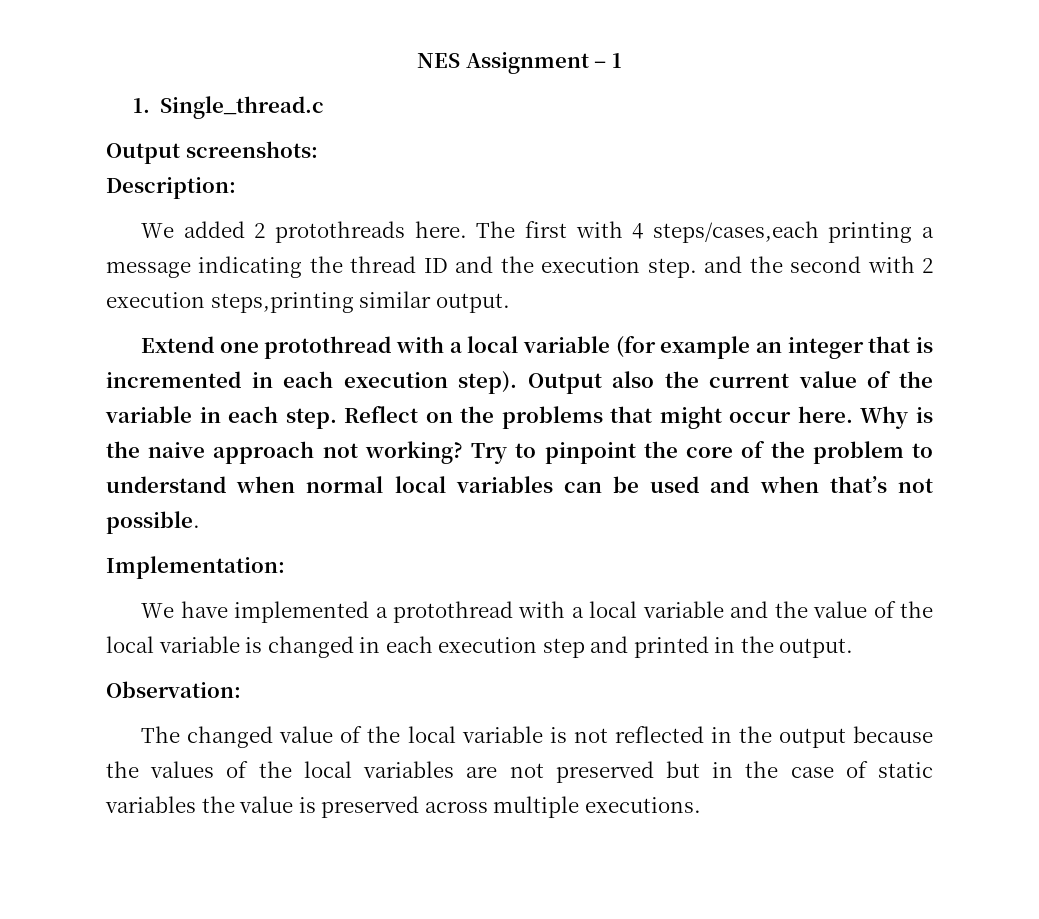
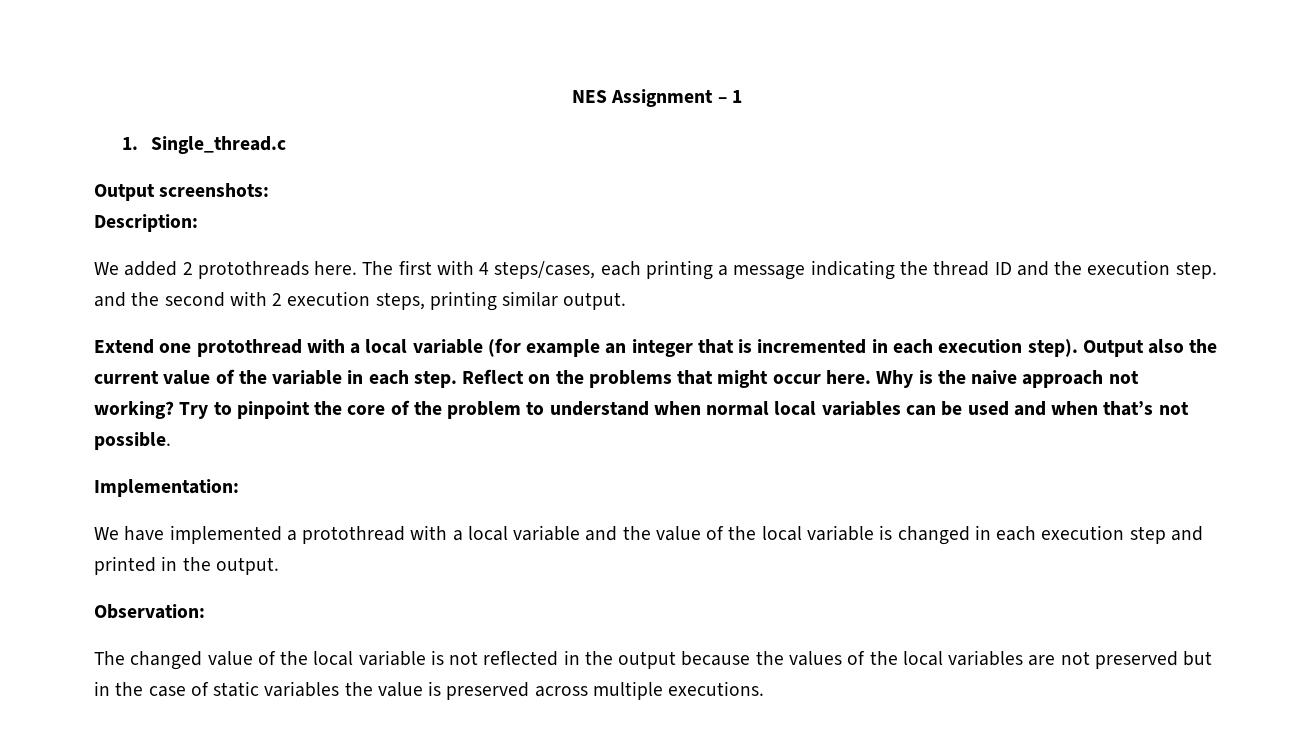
- The first with 4 steps/cases,each printing a message indicating the thread ID and the execution step. and the second with 2 execution steps,printing similar output.
+ The first with 4 steps/cases, each printing a message indicating the thread ID and the execution step. and the second with 2 execution steps, printing similar output.

